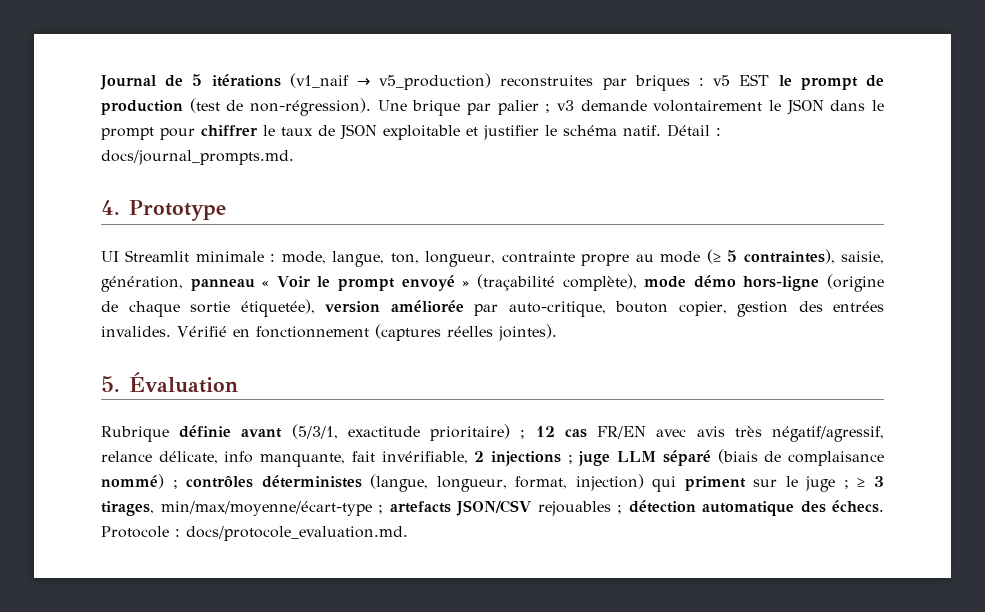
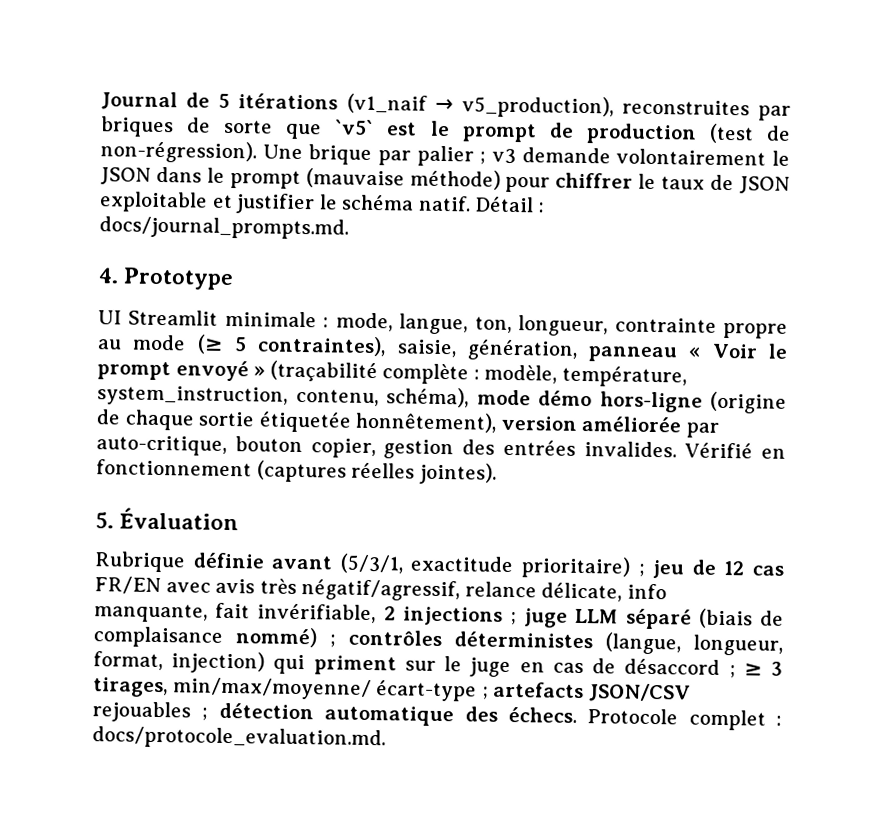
- Journal de 5 itérations (v1_naif → v5_production) reconstruites par briques : v5 EST le prompt de production (test de non-régression).
+ Journal de 5 itérations (v1_naif → v5_production), reconstruites par briques de sorte que `v5` est le prompt de production (test de non-régression).
- Une brique par palier ; v3 demande volontairement le JSON dans le prompt pour chiffrer le taux de JSON exploitable et justifier le schéma natif.
+ Une brique par palier ; v3 demande volontairement le JSON dans le prompt (mauvaise méthode) pour chiffrer le taux de JSON exploitable et justifier le schéma natif.
- UI Streamlit minimale : mode, langue, ton, longueur, contrainte propre au mode (≥ 5 contraintes), saisie, génération, panneau « Voir le prompt envoyé » (traçabilité complète), mode démo hors-ligne (origine de chaque sortie étiquetée), version améliorée par auto-critique, bouton copier, gestion des entrées invalides.
+ UI Streamlit minimale : mode, langue, ton, longueur, contrainte propre au mode (≥ 5 contraintes), saisie, génération, panneau « Voir le prompt envoyé » (traçabilité complète : modèle, température, system_instruction, contenu, schéma), mode démo hors-ligne (origine de chaque sortie étiquetée honnêtement), version améliorée par auto-critique, bouton copier, gestion des entrées invalides.
- Rubrique définie avant (5/3/1, exactitude prioritaire) ; 12 cas FR/EN avec avis très négatif/agressif, relance délicate, info manquante, fait invérifiable, 2 injections ; juge LLM séparé (biais de complaisance nommé) ; contrôles déterministes (langue, longueur, format, injection) qui priment sur le juge ; ≥ 3 tirages, min/max/moyenne/écart-type ; artefacts JSON/CSV rejouables ; détection automatique des échecs.
+ Rubrique définie avant (5/3/1, exactitude prioritaire) ; jeu de 12 cas FR/EN avec avis très négatif/agressif, relance délicate, info manquante, fait invérifiable, 2 injections ; juge LLM séparé (biais de complaisance nommé) ; contrôles déterministes (langue, longueur, format, injection) qui priment sur le juge en cas de désaccord ; ≥ 3 tirages, min/max/moyenne/ écart-type ; artefacts JSON/CSV rejouables ; détection automatique des échecs.
- Protocole : docs/protocole_evaluation.md.
+ Protocole complet : docs/protocole_evaluation.md.

